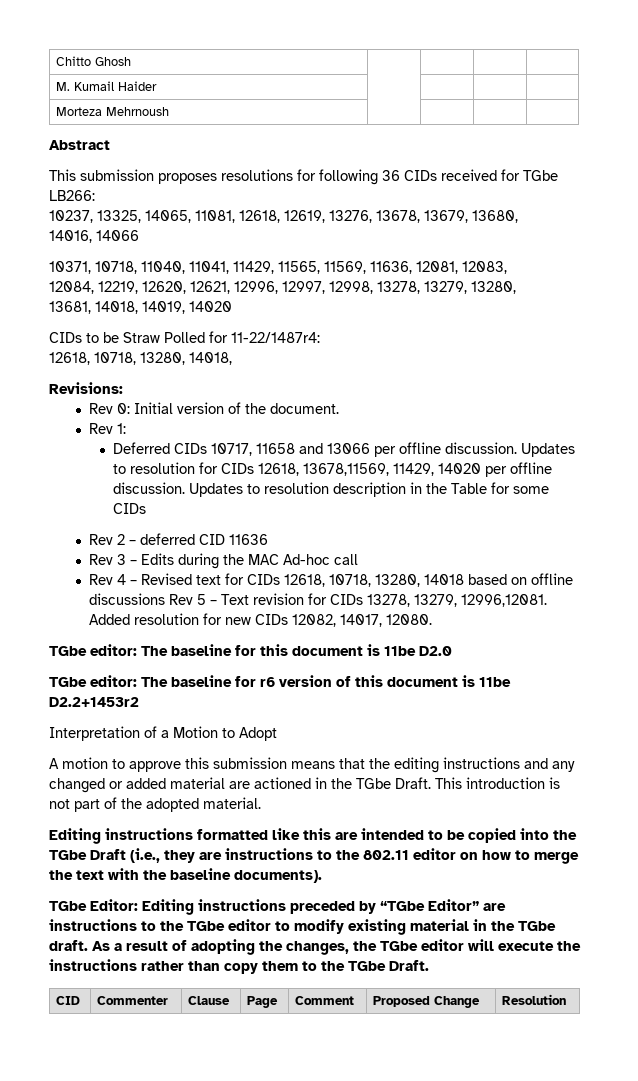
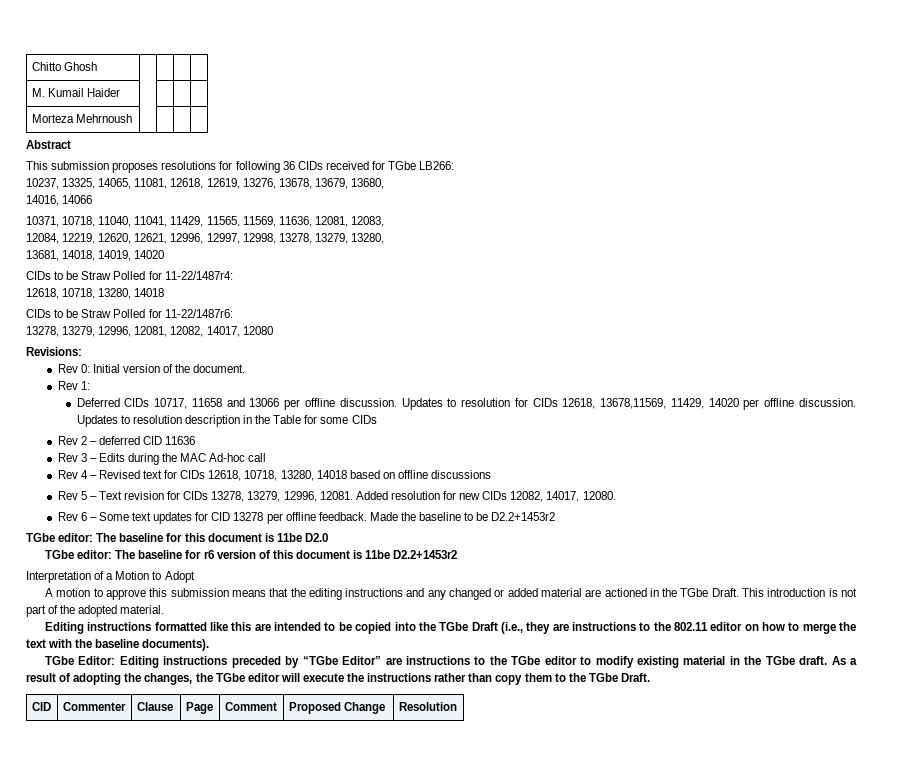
  CIDs to be Straw Polled for 11-22/1487r4:
- 12618, 10718, 13280, 14018,
+ 12618, 10718, 13280, 14018
+ CIDs to be Straw Polled for 11-22/1487r6:
+ 13278, 13279, 12996, 12081, 12082, 14017, 12080
- Rev 4 – Revised text for CIDs 12618, 10718, 13280, 14018 based on offline discussions Rev 5 – Text revision for CIDs 13278, 13279, 12996,12081.
+ Rev 4 – Revised text for CIDs 12618, 10718, 13280, 14018 based on offline discussions
+ Rev 5 – Text revision for CIDs 13278, 13279, 12996, 12081.
+ Rev 6 – Some text updates for CID 13278 per offline feedback. Made the baseline to be D2.2+1453r2

